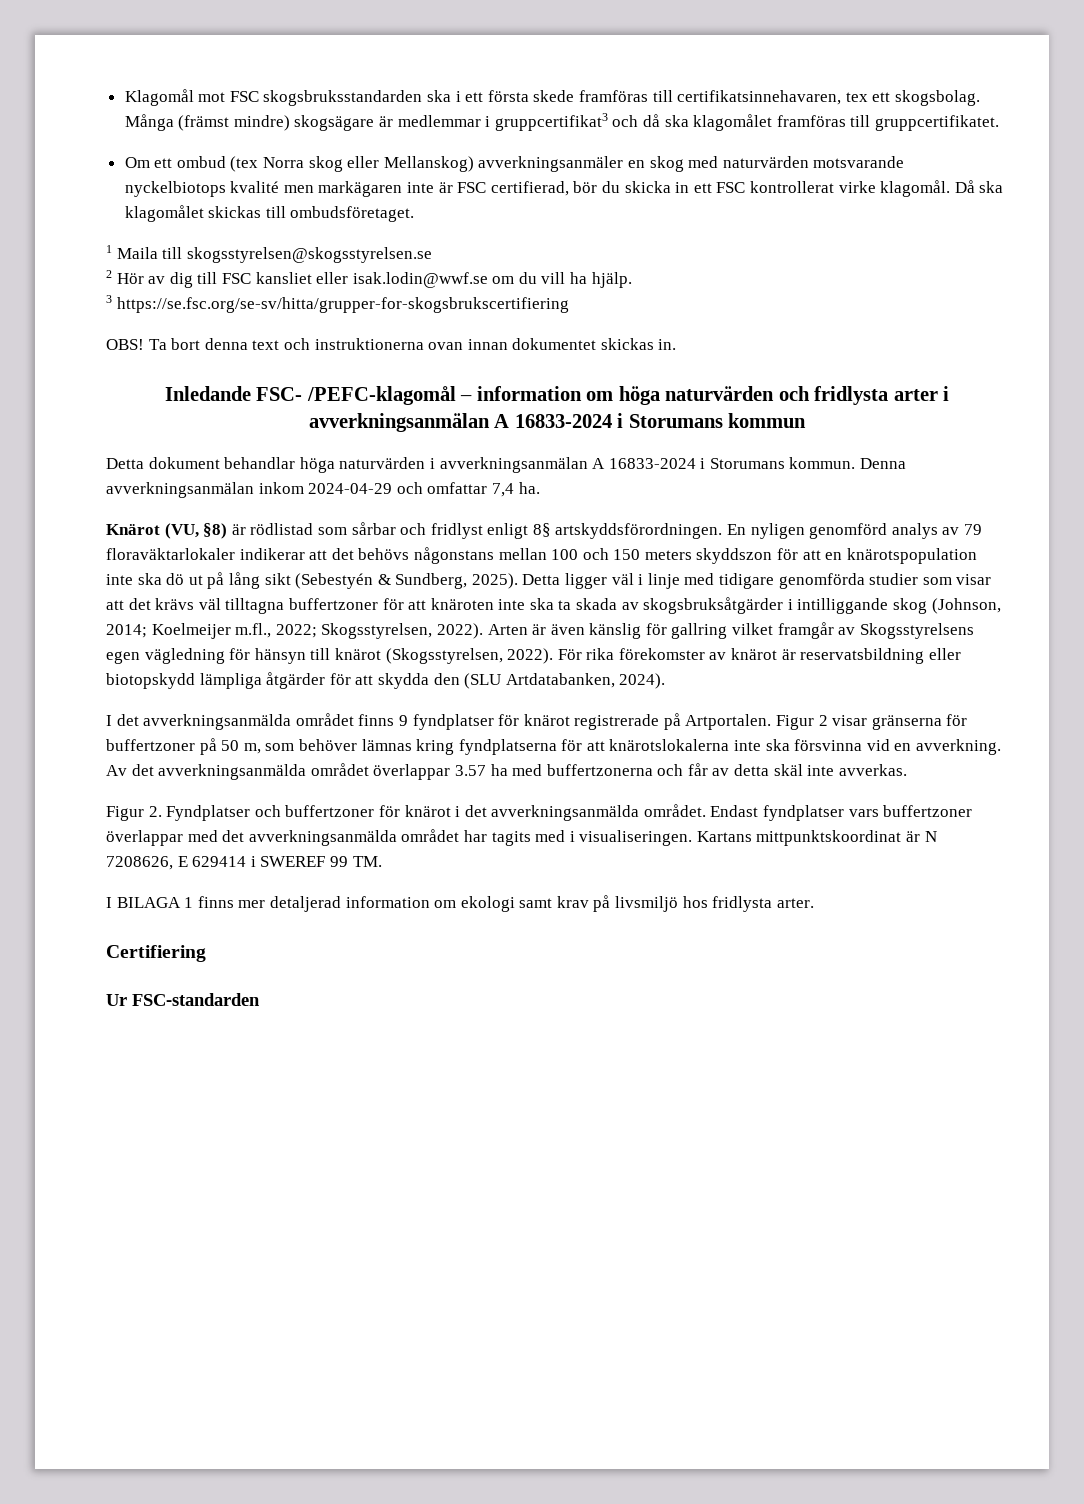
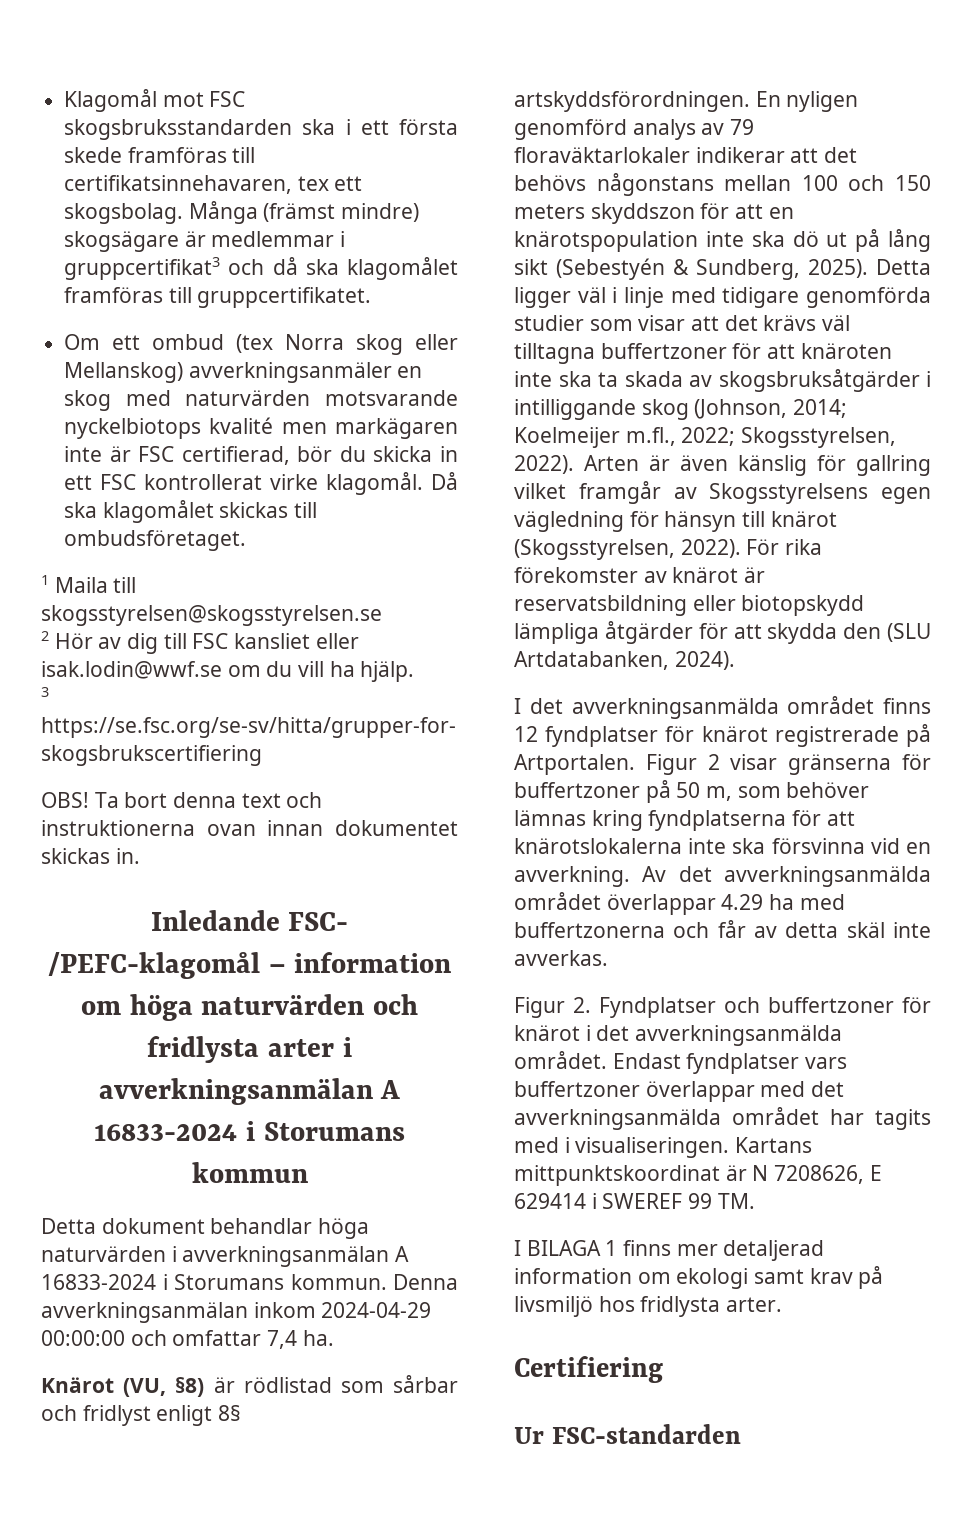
- Denna avverkningsanmälan inkom 2024-04-29 och omfattar 7,4 ha.
+ Denna avverkningsanmälan inkom 2024-04-29 00:00:00 och omfattar 7,4 ha.
- I det avverkningsanmälda området finns 9 fyndplatser för knärot registrerade på Artportalen.
+ I det avverkningsanmälda området finns 12 fyndplatser för knärot registrerade på Artportalen.
- Av det avverkningsanmälda området överlappar 3.57 ha med buffertzonerna och får av detta skäl inte avverkas.
+ Av det avverkningsanmälda området överlappar 4.29 ha med buffertzonerna och får av detta skäl inte avverkas.

